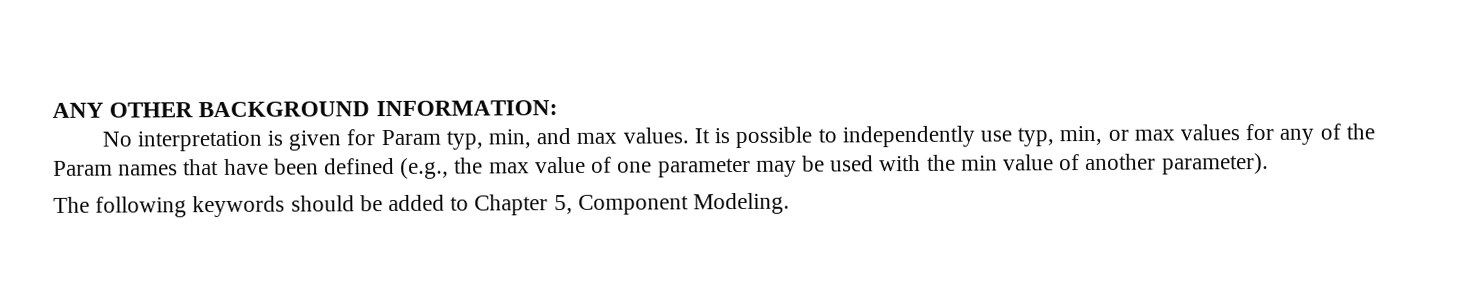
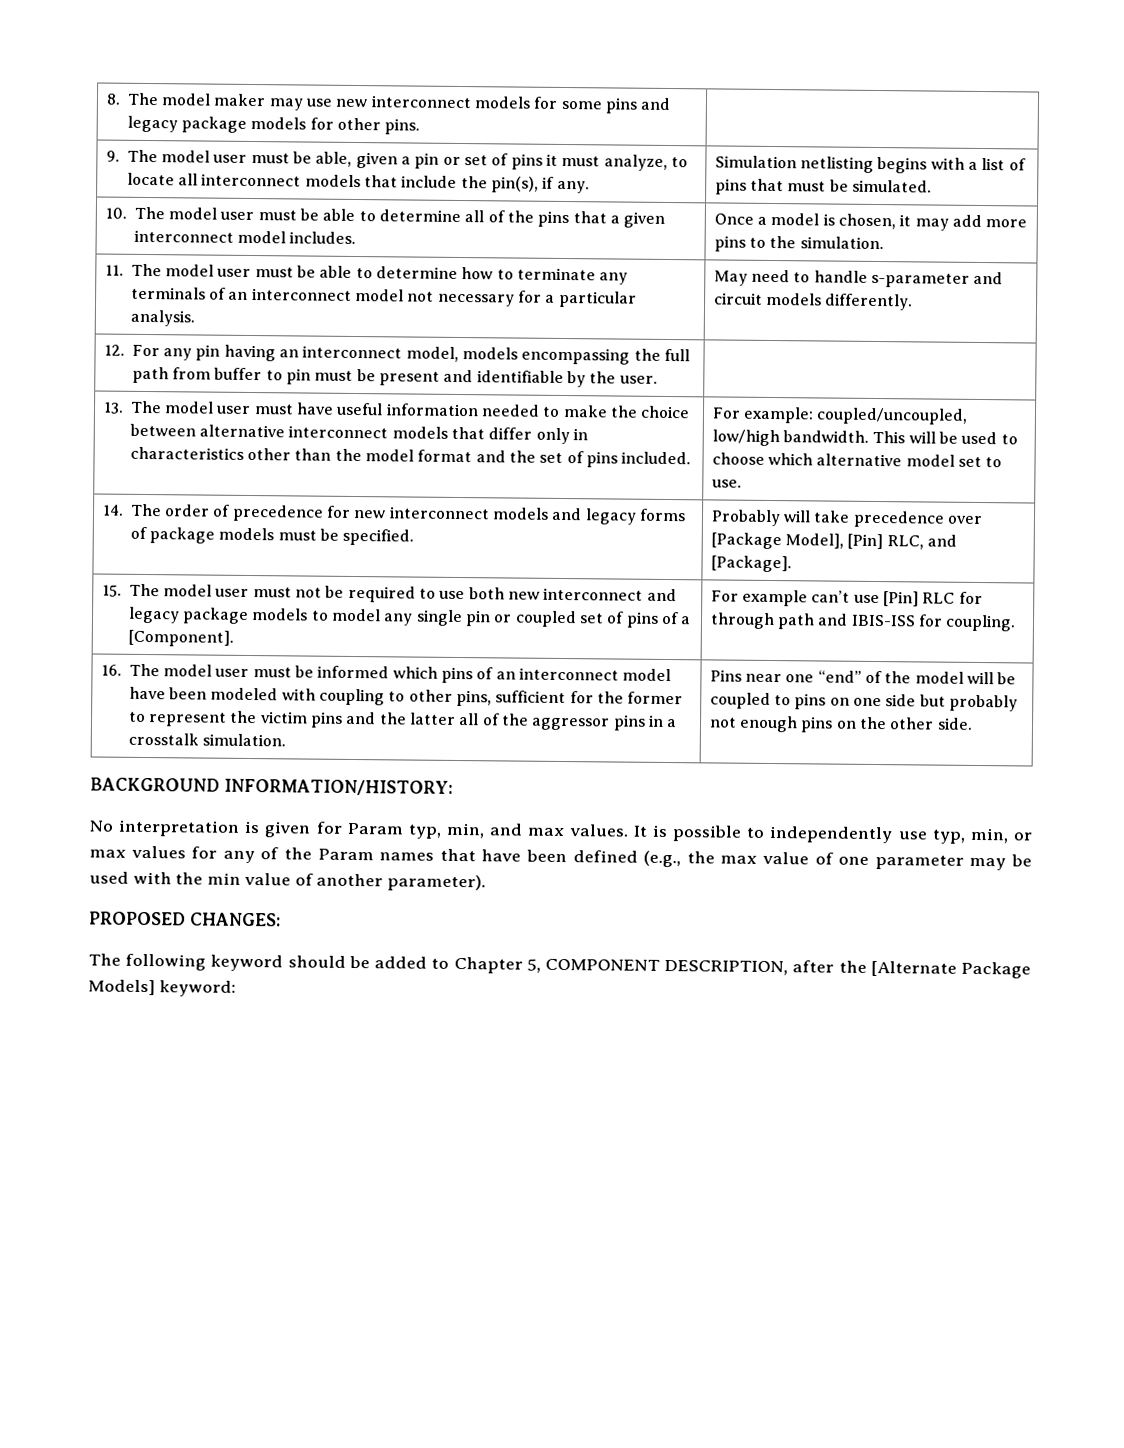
- ANY OTHER BACKGROUND INFORMATION:
+ 8. The model maker may use new interconnect models for some pins and legacy package models for other pins. |
+ 9. The model user must be able, given a pin or set of pins it must analyze, to locate all interconnect models that include the pin(s), if any. | Simulation netlisting begins with a list of pins that must be simulated.
+ 10. The model user must be able to determine all of the pins that a given interconnect model includes. | Once a model is chosen, it may add more pins to the simulation.
+ 11. The model user must be able to determine how to terminate any terminals of an interconnect model not necessary for a particular analysis. | May need to handle s-parameter and circuit models differently.
+ 12. For any pin having an interconnect model, models encompassing the full path from buffer to pin must be present and identifiable by the user. |
+ 13. The model user must have useful information needed to make the choice between alternative interconnect models that differ only in characteristics other than the model format and the set of pins included. | For example: coupled/uncoupled, low/high bandwidth. This will be used to choose which alternative model set to use.
+ 14. The order of precedence for new interconnect models and legacy forms of package models must be specified. | Probably will take precedence over [Package Model], [Pin] RLC, and [Package].
+ 15. The model user must not be required to use both new interconnect and legacy package models to model any single pin or coupled set of pins of a [Component]. | For example can’t use [Pin] RLC for through path and IBIS-ISS for coupling.
+ 16. The model user must be informed which pins of an interconnect model have been modeled with coupling to other pins, sufficient for the former to represent the victim pins and the latter all of the aggressor pins in a crosstalk simulation. | Pins near one “end” of the model will be coupled to pins on one side but probably not enough pins on the other side.
+ BACKGROUND INFORMATION/HISTORY:
+ PROPOSED CHANGES:
- The following keywords should be added to Chapter 5, Component Modeling.
+ The following keyword should be added to Chapter 5, COMPONENT DESCRIPTION, after the [Alternate Package Models] keyword:

